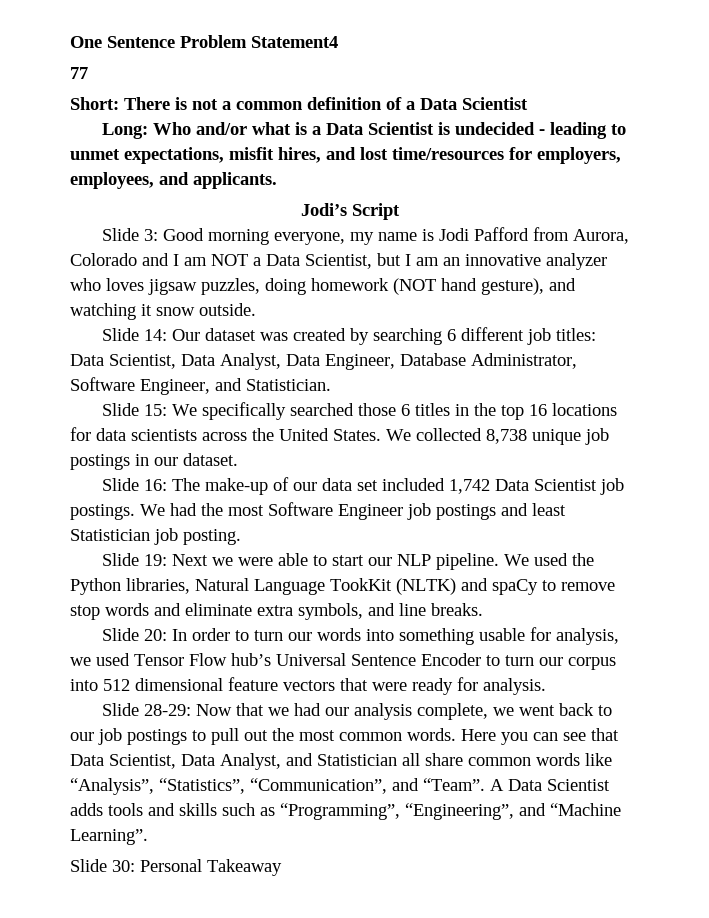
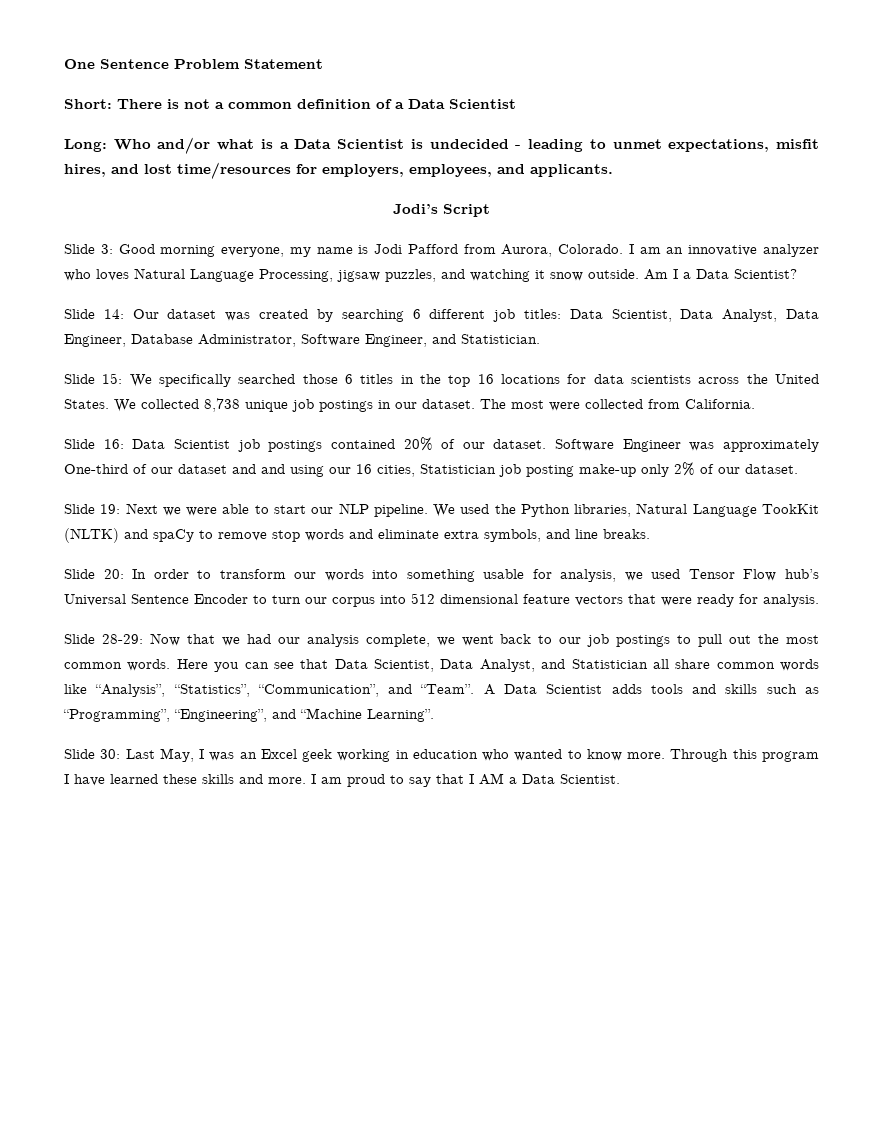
- One Sentence Problem Statement4
- 77
+ One Sentence Problem Statement
- Slide 3: Good morning everyone, my name is Jodi Pafford from Aurora, Colorado and I am NOT a Data Scientist, but I am an innovative analyzer who loves jigsaw puzzles, doing homework (NOT hand gesture), and watching it snow outside.
+ Slide 3: Good morning everyone, my name is Jodi Pafford from Aurora, Colorado. I am an innovative analyzer who loves Natural Language Processing, jigsaw puzzles, and watching it snow outside. Am I a Data Scientist?
- We collected 8,738 unique job postings in our dataset.
- Slide 16: The make-up of our data set included 1,742 Data Scientist job postings. We had the most Software Engineer job postings and least Statistician job posting.
+ We collected 8,738 unique job postings in our dataset. The most were collected from California.
+ Slide 16: Data Scientist job postings contained 20% of our dataset. Software Engineer was approximately One-third of our dataset and and using our 16 cities, Statistician job posting make-up only 2% of our dataset.
- Slide 20: In order to turn our words into something usable for analysis, we used Tensor Flow hub’s Universal Sentence Encoder to turn our corpus into 512 dimensional feature vectors that were ready for analysis.
+ Slide 20: In order to transform our words into something usable for analysis, we used Tensor Flow hub’s Universal Sentence Encoder to turn our corpus into 512 dimensional feature vectors that were ready for analysis.
- Slide 30: Personal Takeaway
+ Slide 30: Last May, I was an Excel geek working in education who wanted to know more. Through this program I have learned these skills and more. I am proud to say that I AM a Data Scientist.

